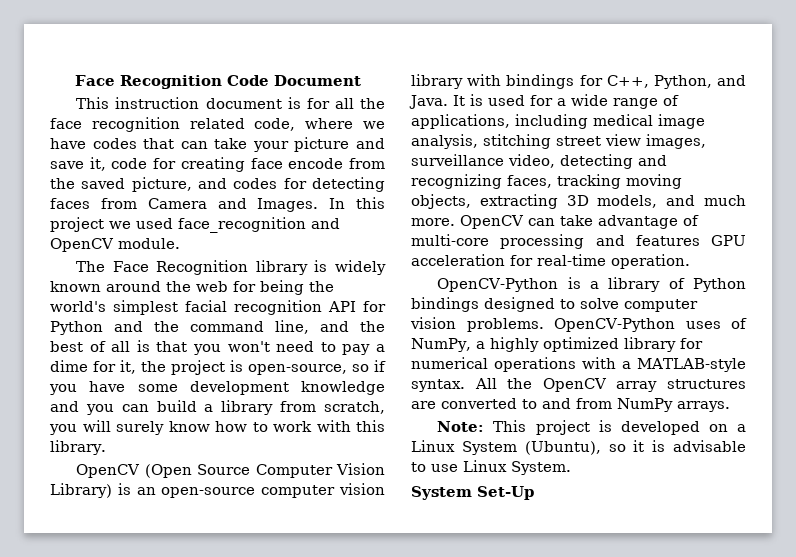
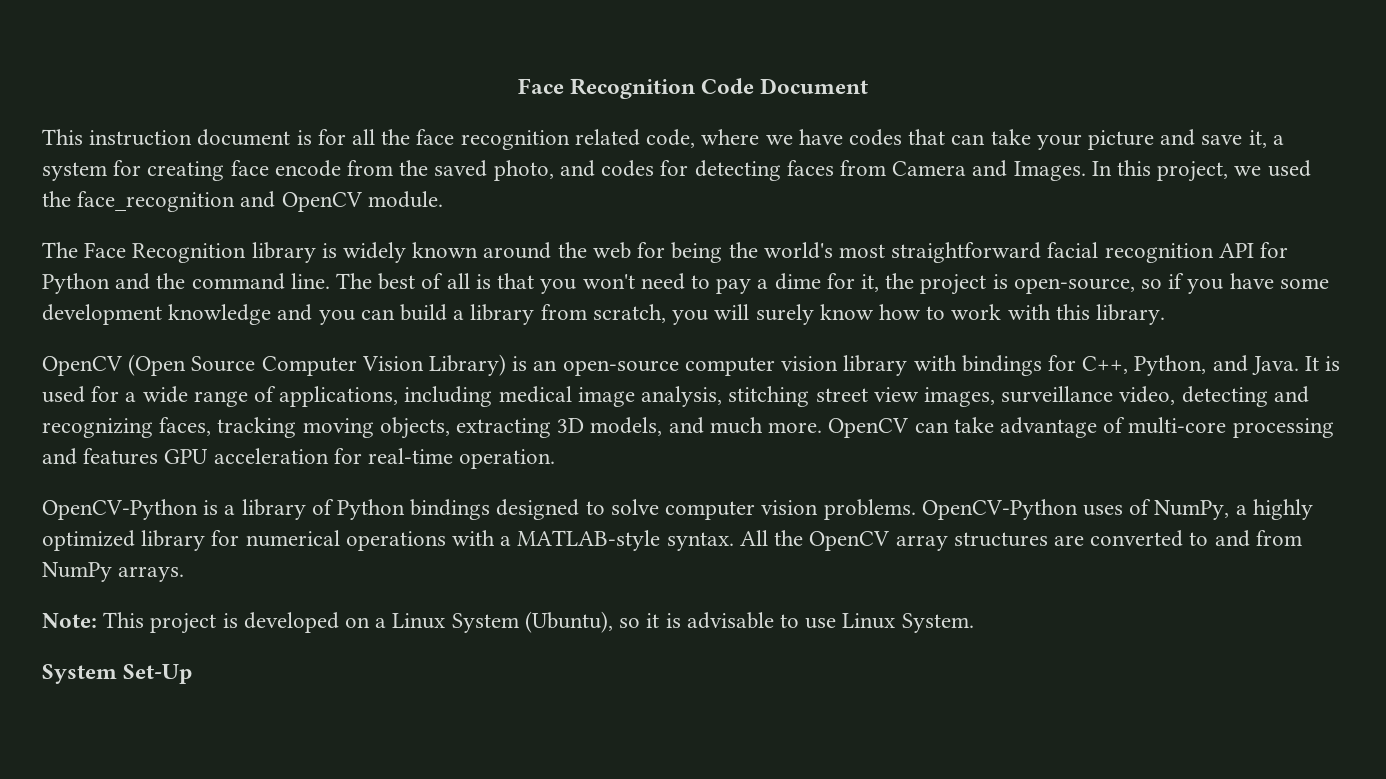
- This instruction document is for all the face recognition related code, where we have codes that can take your picture and save it, code for creating face encode from the saved picture, and codes for detecting faces from Camera and Images.
+ This instruction document is for all the face recognition related code, where we have codes that can take your picture and save it, a system for creating face encode from the saved photo, and codes for detecting faces from Camera and Images.
- In this project we used face_recognition and OpenCV module.
+ In this project, we used the face_recognition and OpenCV module.
- The Face Recognition library is widely known around the web for being the world's simplest facial recognition API for Python and the command line, and the best of all is that you won't need to pay a dime for it, the project is open-source, so if you have some development knowledge and you can build a library from scratch, you will surely know how to work with this library.
+ The Face Recognition library is widely known around the web for being the world's most straightforward facial recognition API for Python and the command line. The best of all is that you won't need to pay a dime for it, the project is open-source, so if you have some development knowledge and you can build a library from scratch, you will surely know how to work with this library.

